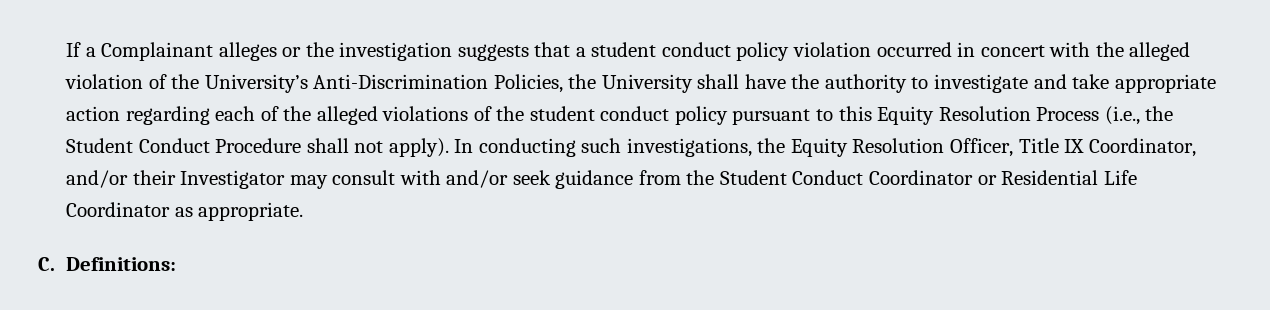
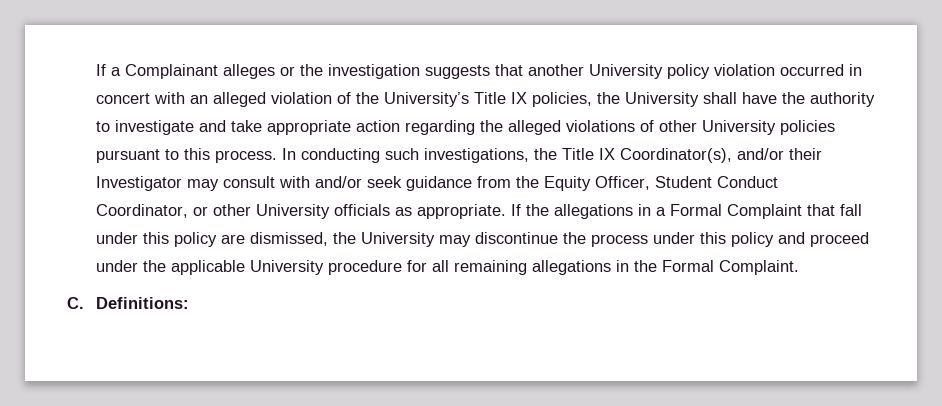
- If a Complainant alleges or the investigation suggests that a student conduct policy violation occurred in concert with the alleged violation of the University’s Anti-Discrimination Policies, the University shall have the authority to investigate and take appropriate action regarding each of the alleged violations of the student conduct policy pursuant to this Equity Resolution Process (i.e., the Student Conduct Procedure shall not apply).
+ If a Complainant alleges or the investigation suggests that another University policy violation occurred in concert with an alleged violation of the University’s Title IX policies, the University shall have the authority to investigate and take appropriate action regarding the alleged violations of other University policies pursuant to this process.
- In conducting such investigations, the Equity Resolution Officer, Title IX Coordinator, and/or their Investigator may consult with and/or seek guidance from the Student Conduct Coordinator or Residential Life Coordinator as appropriate.
+ In conducting such investigations, the Title IX Coordinator(s), and/or their Investigator may consult with and/or seek guidance from the Equity Officer, Student Conduct Coordinator, or other University officials as appropriate. If the allegations in a Formal Complaint that fall under this policy are dismissed, the University may discontinue the process under this policy and proceed under the applicable University procedure for all remaining allegations in the Formal Complaint.

